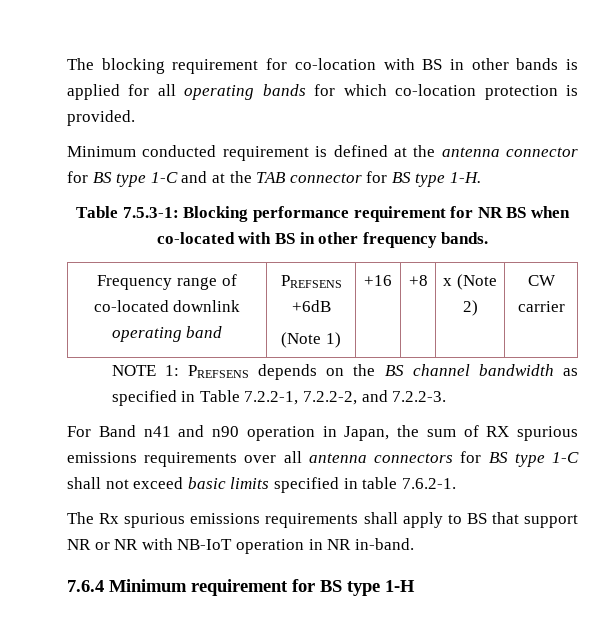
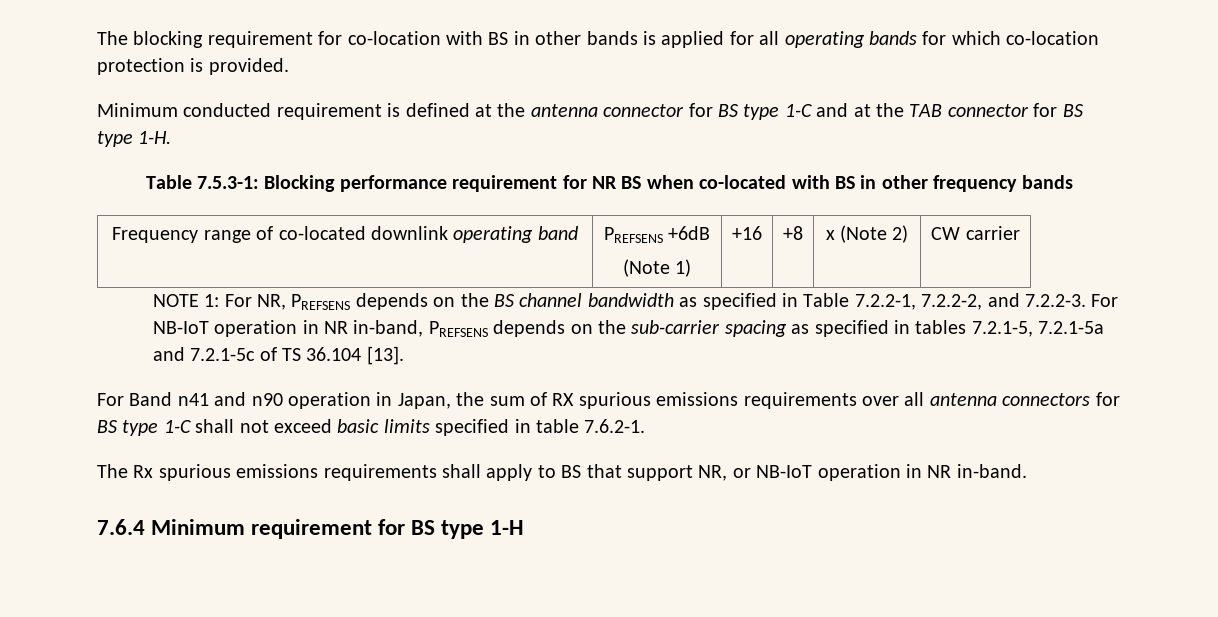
- Table 7.5.3-1: Blocking performance requirement for NR BS when co-located with BS in other frequency bands.
+ Table 7.5.3-1: Blocking performance requirement for NR BS when co-located with BS in other frequency bands
- NOTE 1: PREFSENS depends on the BS channel bandwidth as specified in Table 7.2.2-1, 7.2.2-2, and 7.2.2-3.
+ NOTE 1: For NR, PREFSENS depends on the BS channel bandwidth as specified in Table 7.2.2-1, 7.2.2-2, and 7.2.2-3. For NB-IoT operation in NR in-band, PREFSENS depends on the sub-carrier spacing as specified in tables 7.2.1-5, 7.2.1-5a and 7.2.1-5c of TS 36.104 [13].
- The Rx spurious emissions requirements shall apply to BS that support NR or NR with NB-IoT operation in NR in-band.
+ The Rx spurious emissions requirements shall apply to BS that support NR, or NB-IoT operation in NR in-band.

